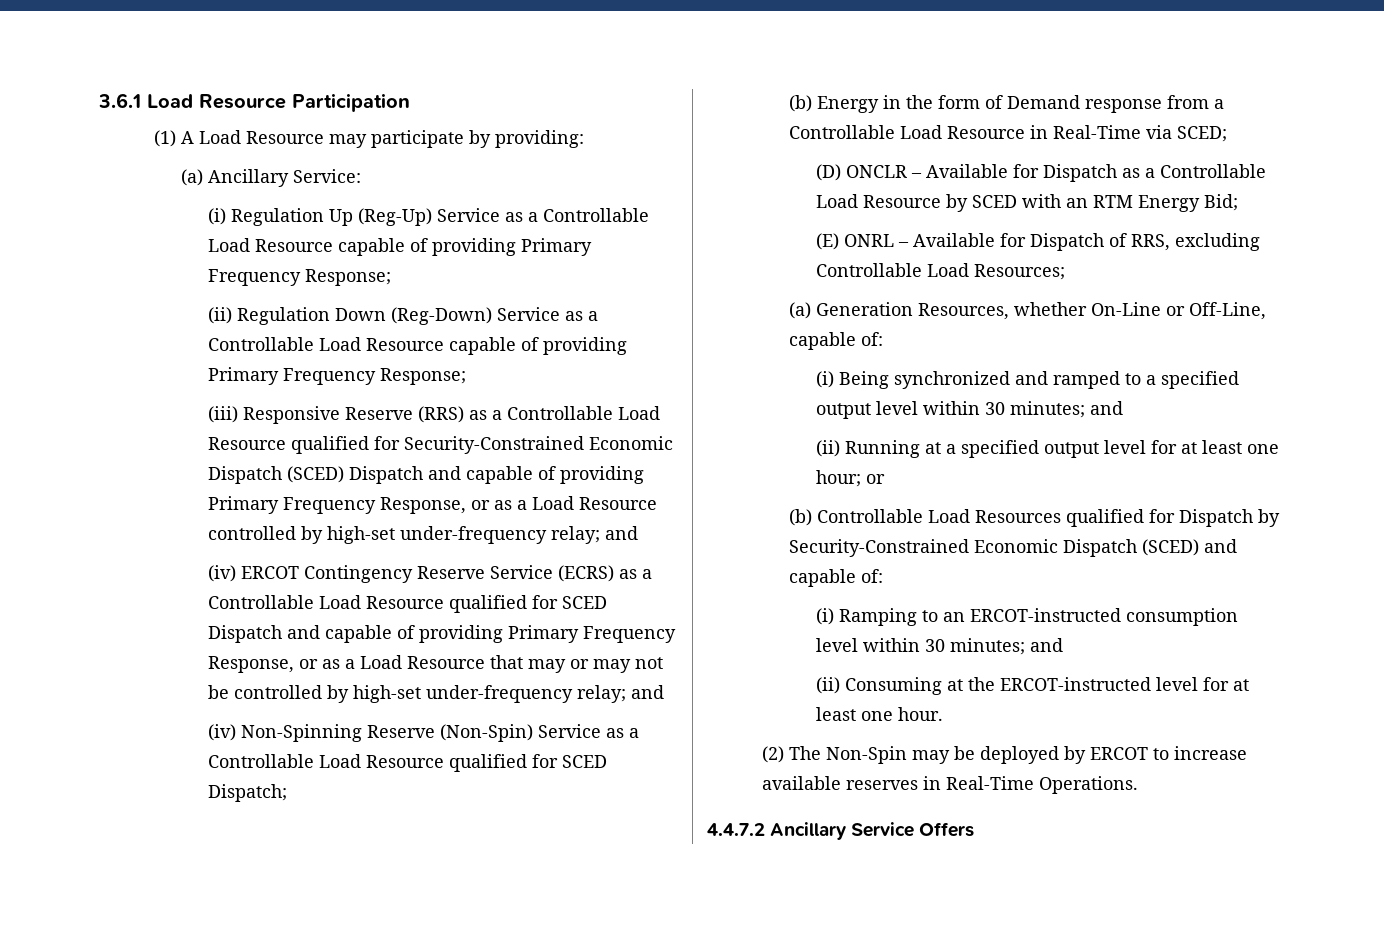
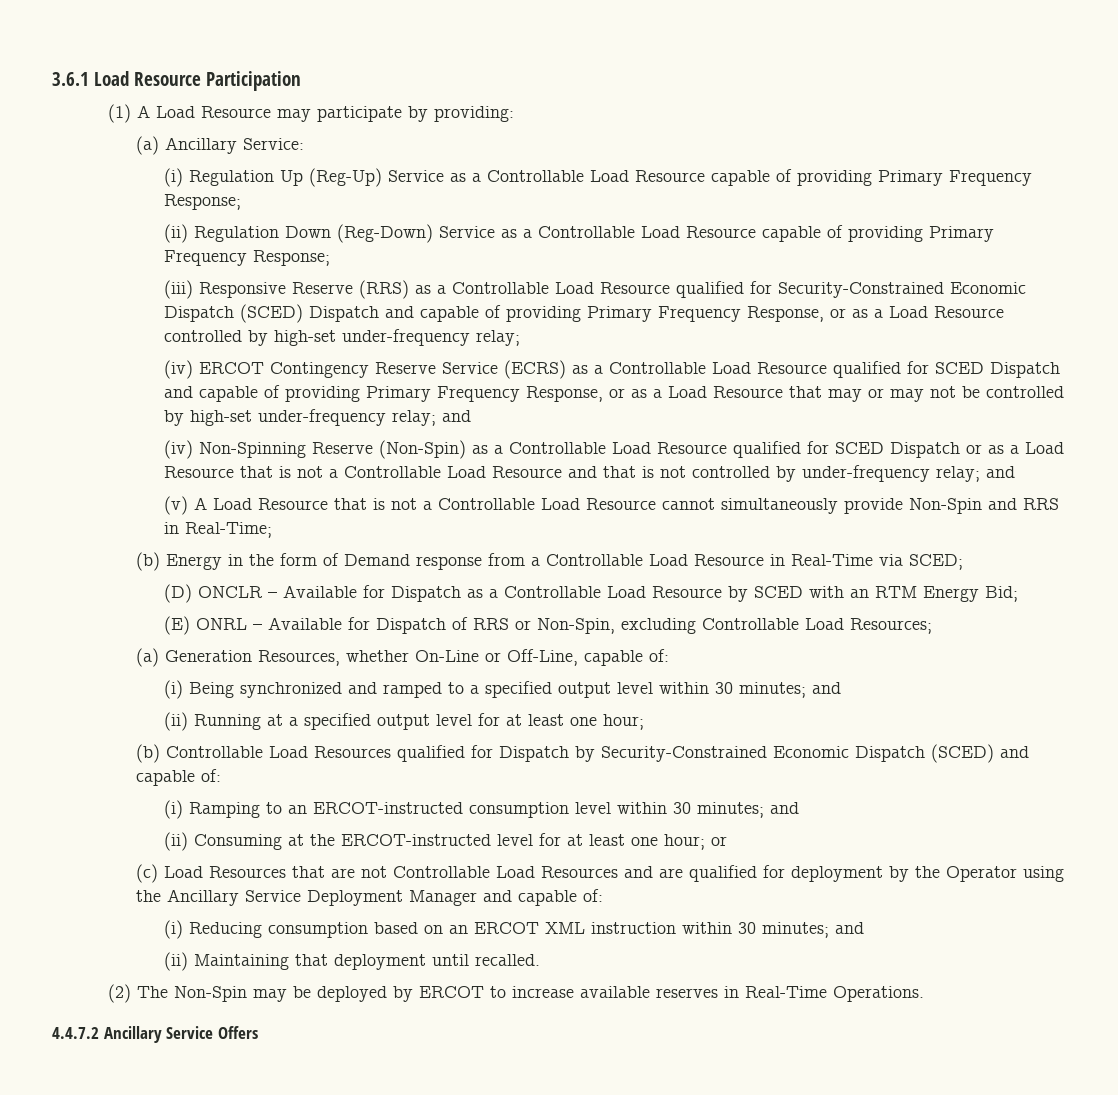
- (iii) Responsive Reserve (RRS) as a Controllable Load Resource qualified for Security-Constrained Economic Dispatch (SCED) Dispatch and capable of providing Primary Frequency Response, or as a Load Resource controlled by high-set under-frequency relay; and
+ (iii) Responsive Reserve (RRS) as a Controllable Load Resource qualified for Security-Constrained Economic Dispatch (SCED) Dispatch and capable of providing Primary Frequency Response, or as a Load Resource controlled by high-set under-frequency relay;
- (iv) Non-Spinning Reserve (Non-Spin) Service as a Controllable Load Resource qualified for SCED Dispatch;
+ (iv) Non-Spinning Reserve (Non-Spin) as a Controllable Load Resource qualified for SCED Dispatch or as a Load Resource that is not a Controllable Load Resource and that is not controlled by under-frequency relay; and
+ (v) A Load Resource that is not a Controllable Load Resource cannot simultaneously provide Non-Spin and RRS in Real-Time;
- (E) ONRL – Available for Dispatch of RRS, excluding Controllable Load Resources;
+ (E) ONRL – Available for Dispatch of RRS or Non-Spin, excluding Controllable Load Resources;
- (ii) Running at a specified output level for at least one hour; or
+ (ii) Running at a specified output level for at least one hour;
- (ii) Consuming at the ERCOT-instructed level for at least one hour.
+ (ii) Consuming at the ERCOT-instructed level for at least one hour; or
+ (c) Load Resources that are not Controllable Load Resources and are qualified for deployment by the Operator using the Ancillary Service Deployment Manager and capable of:
+ (i) Reducing consumption based on an ERCOT XML instruction within 30 minutes; and
+ (ii) Maintaining that deployment until recalled.

